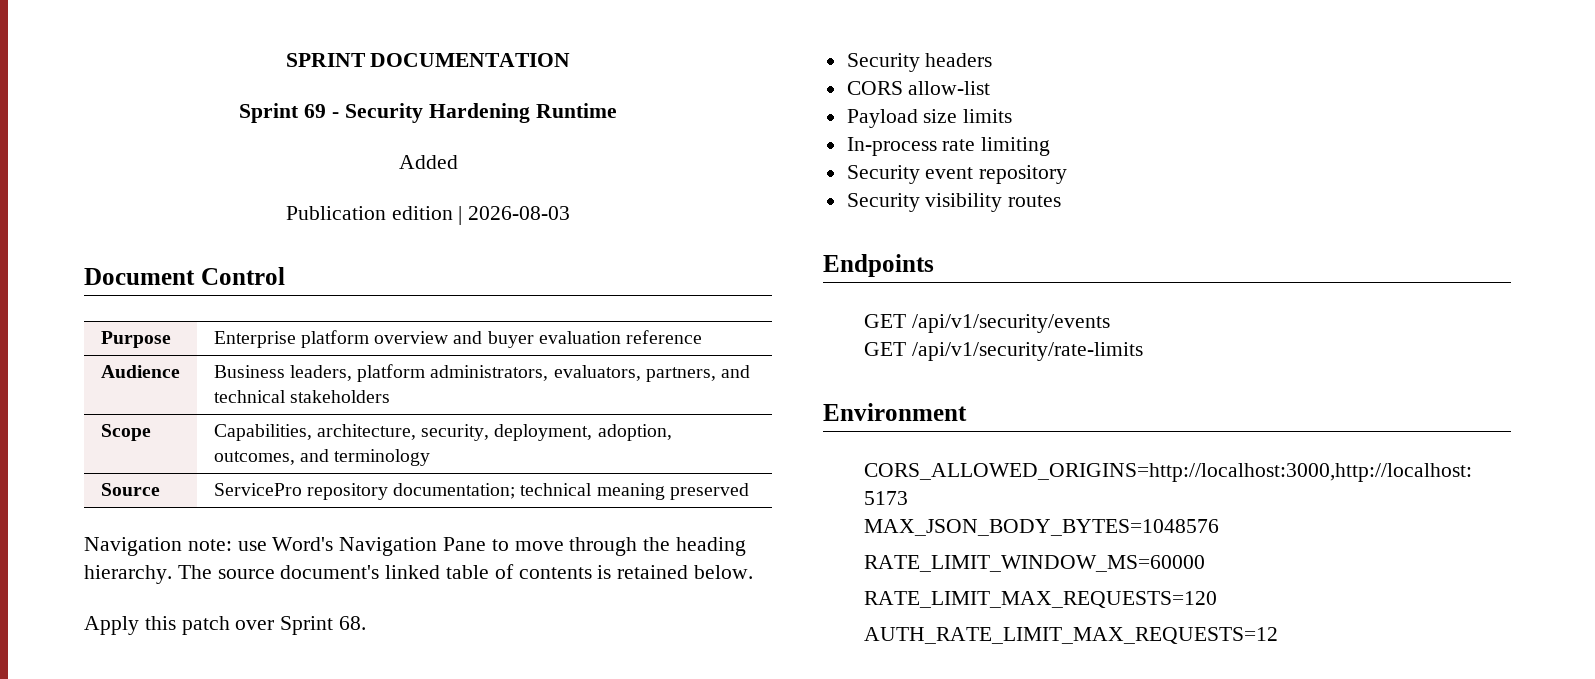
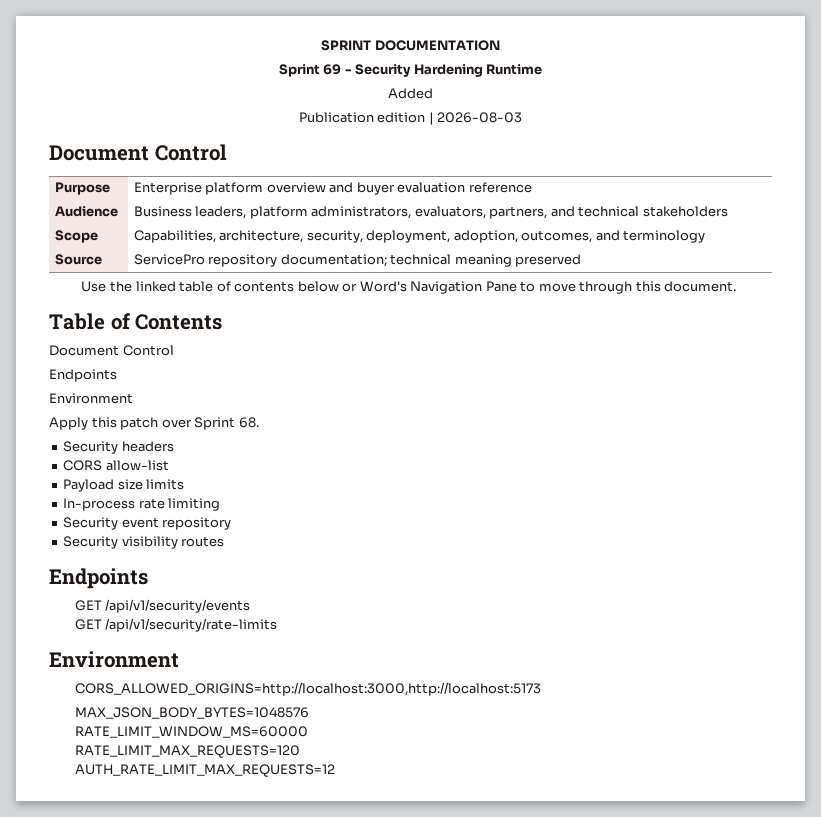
- Navigation note: use Word's Navigation Pane to move through the heading hierarchy. The source document's linked table of contents is retained below.
+ Use the linked table of contents below or Word's Navigation Pane to move through this document.
+ Table of Contents
+ Document Control
+ Endpoints
+ Environment

